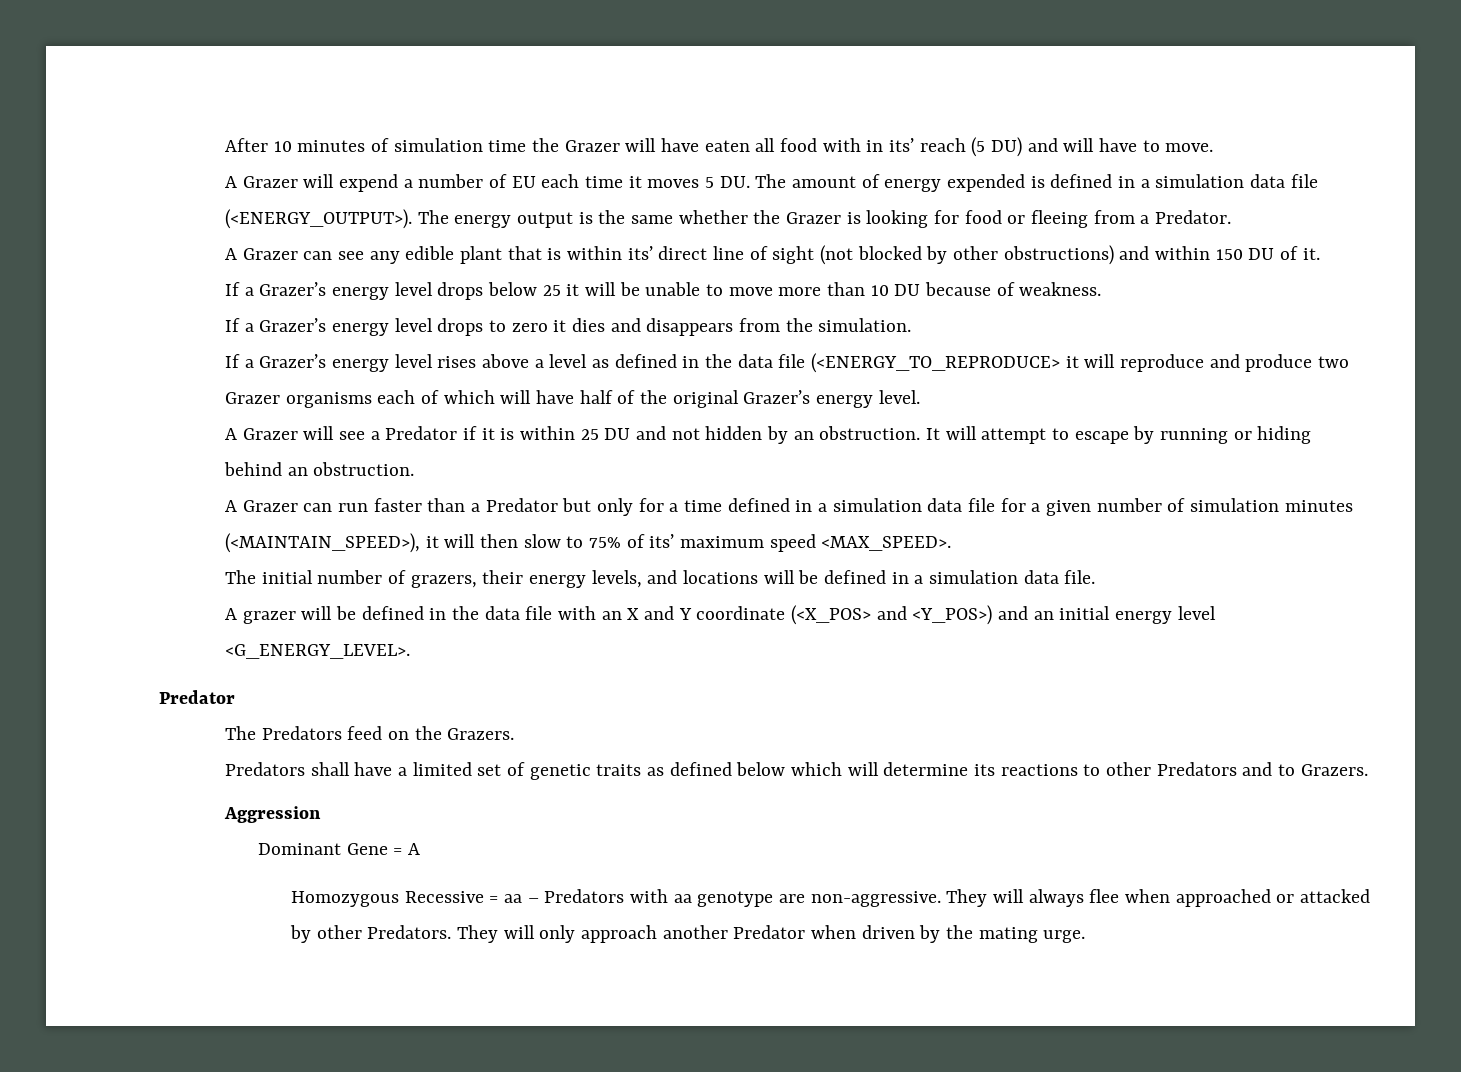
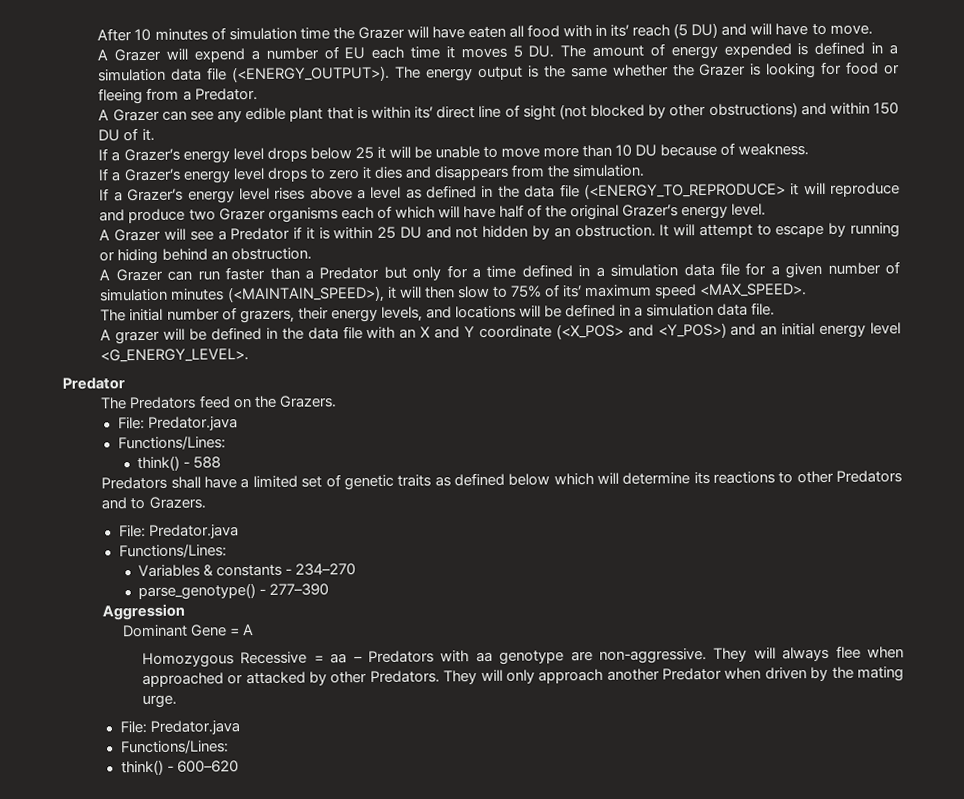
  The Predators feed on the Grazers.
+ File: Predator.java
+ Functions/Lines:
+ think() - 588
  Predators shall have a limited set of genetic traits as defined below which will determine its reactions to other Predators and to Grazers.
+ File: Predator.java
+ Functions/Lines:
+ Variables & constants - 234–270
+ parse_genotype() - 277–390
  They will only approach another Predator when driven by the mating urge.
+ File: Predator.java
+ Functions/Lines:
+ think() - 600–620

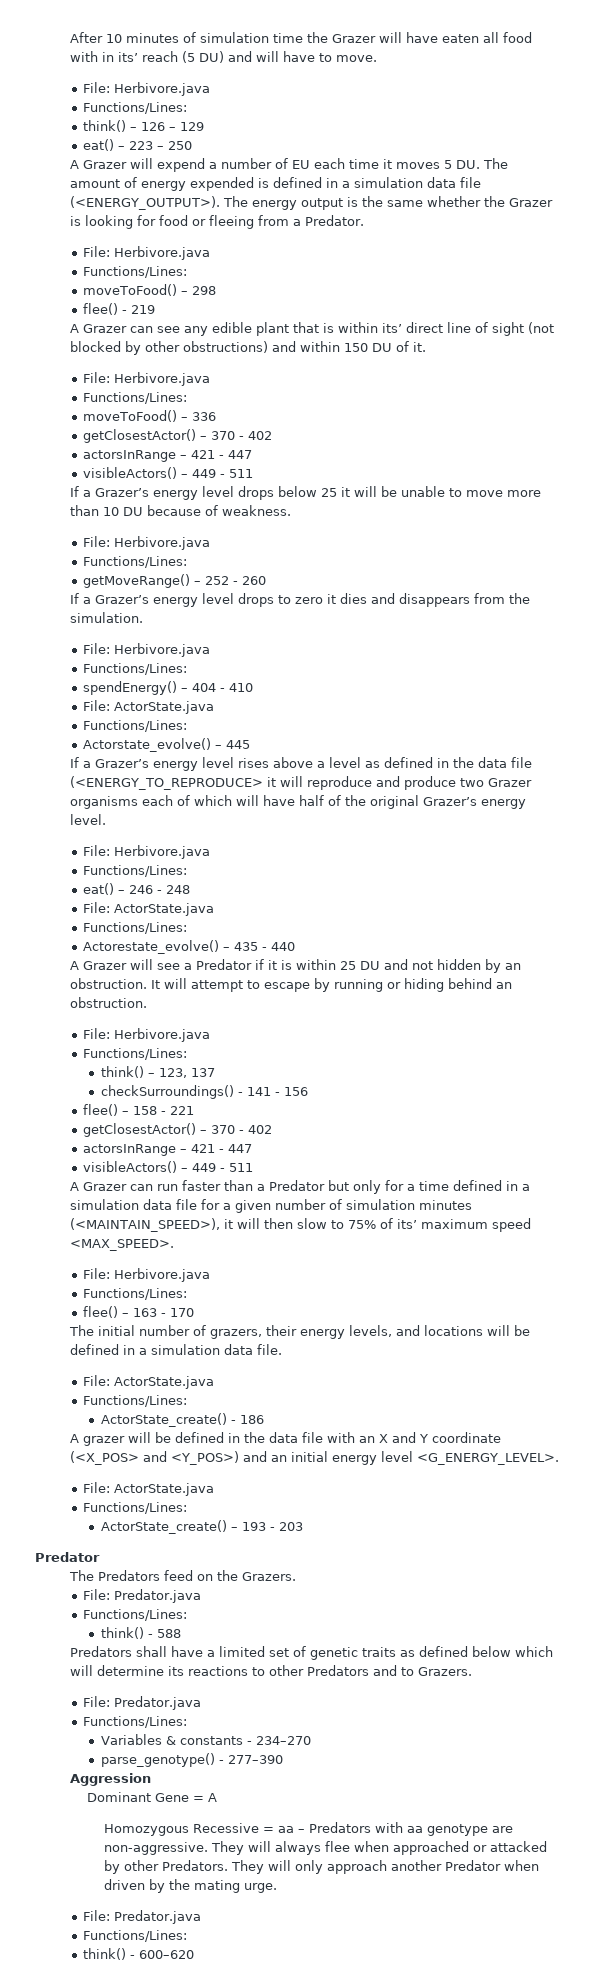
  After 10 minutes of simulation time the Grazer will have eaten all food with in its’ reach (5 DU) and will have to move.
+ File: Herbivore.java
+ Functions/Lines:
+ think() – 126 – 129
+ eat() – 223 – 250
  The energy output is the same whether the Grazer is looking for food or fleeing from a Predator.
+ File: Herbivore.java
+ Functions/Lines:
+ moveToFood() – 298
+ flee() - 219
  A Grazer can see any edible plant that is within its’ direct line of sight (not blocked by other obstructions) and within 150 DU of it.
+ File: Herbivore.java
+ Functions/Lines:
+ moveToFood() – 336
+ getClosestActor() – 370 - 402
+ actorsInRange – 421 - 447
+ visibleActors() – 449 - 511
  If a Grazer’s energy level drops below 25 it will be unable to move more than 10 DU because of weakness.
+ File: Herbivore.java
+ Functions/Lines:
+ getMoveRange() – 252 - 260
  If a Grazer’s energy level drops to zero it dies and disappears from the simulation.
+ File: Herbivore.java
+ Functions/Lines:
+ spendEnergy() – 404 - 410
+ File: ActorState.java
+ Functions/Lines:
+ Actorstate_evolve() – 445
  If a Grazer’s energy level rises above a level as defined in the data file (<ENERGY_TO_REPRODUCE> it will reproduce and produce two Grazer organisms each of which will have half of the original Grazer’s energy level.
+ File: Herbivore.java
+ Functions/Lines:
+ eat() – 246 - 248
+ File: ActorState.java
+ Functions/Lines:
+ Actorestate_evolve() – 435 - 440
  It will attempt to escape by running or hiding behind an obstruction.
+ File: Herbivore.java
+ Functions/Lines:
+ think() – 123, 137
+ checkSurroundings() - 141 - 156
+ flee() – 158 - 221
+ getClosestActor() – 370 - 402
+ actorsInRange – 421 - 447
+ visibleActors() – 449 - 511
  A Grazer can run faster than a Predator but only for a time defined in a simulation data file for a given number of simulation minutes (<MAINTAIN_SPEED>), it will then slow to 75% of its’ maximum speed <MAX_SPEED>.
+ File: Herbivore.java
+ Functions/Lines:
+ flee() – 163 - 170
  The initial number of grazers, their energy levels, and locations will be defined in a simulation data file.
+ File: ActorState.java
+ Functions/Lines:
+ ActorState_create() - 186
  A grazer will be defined in the data file with an X and Y coordinate (<X_POS> and <Y_POS>) and an initial energy level <G_ENERGY_LEVEL>.
+ File: ActorState.java
+ Functions/Lines:
+ ActorState_create() – 193 - 203

